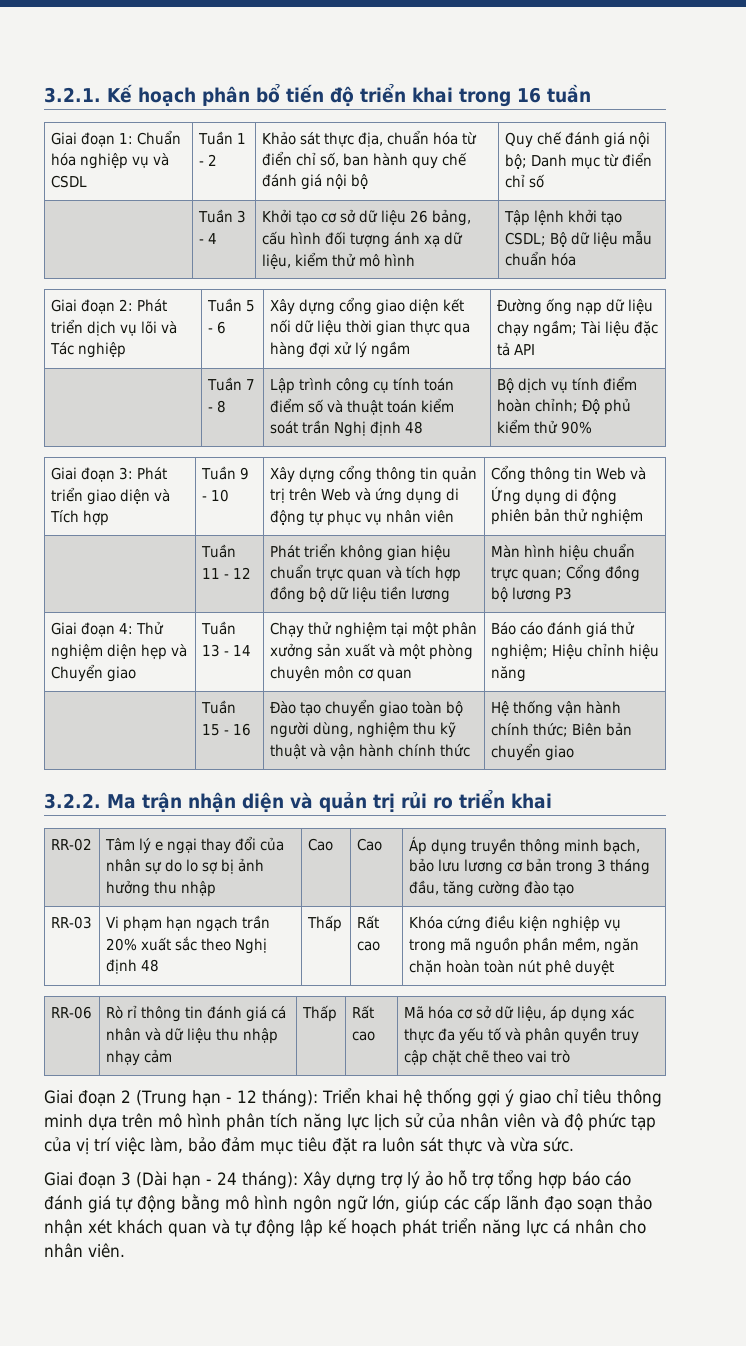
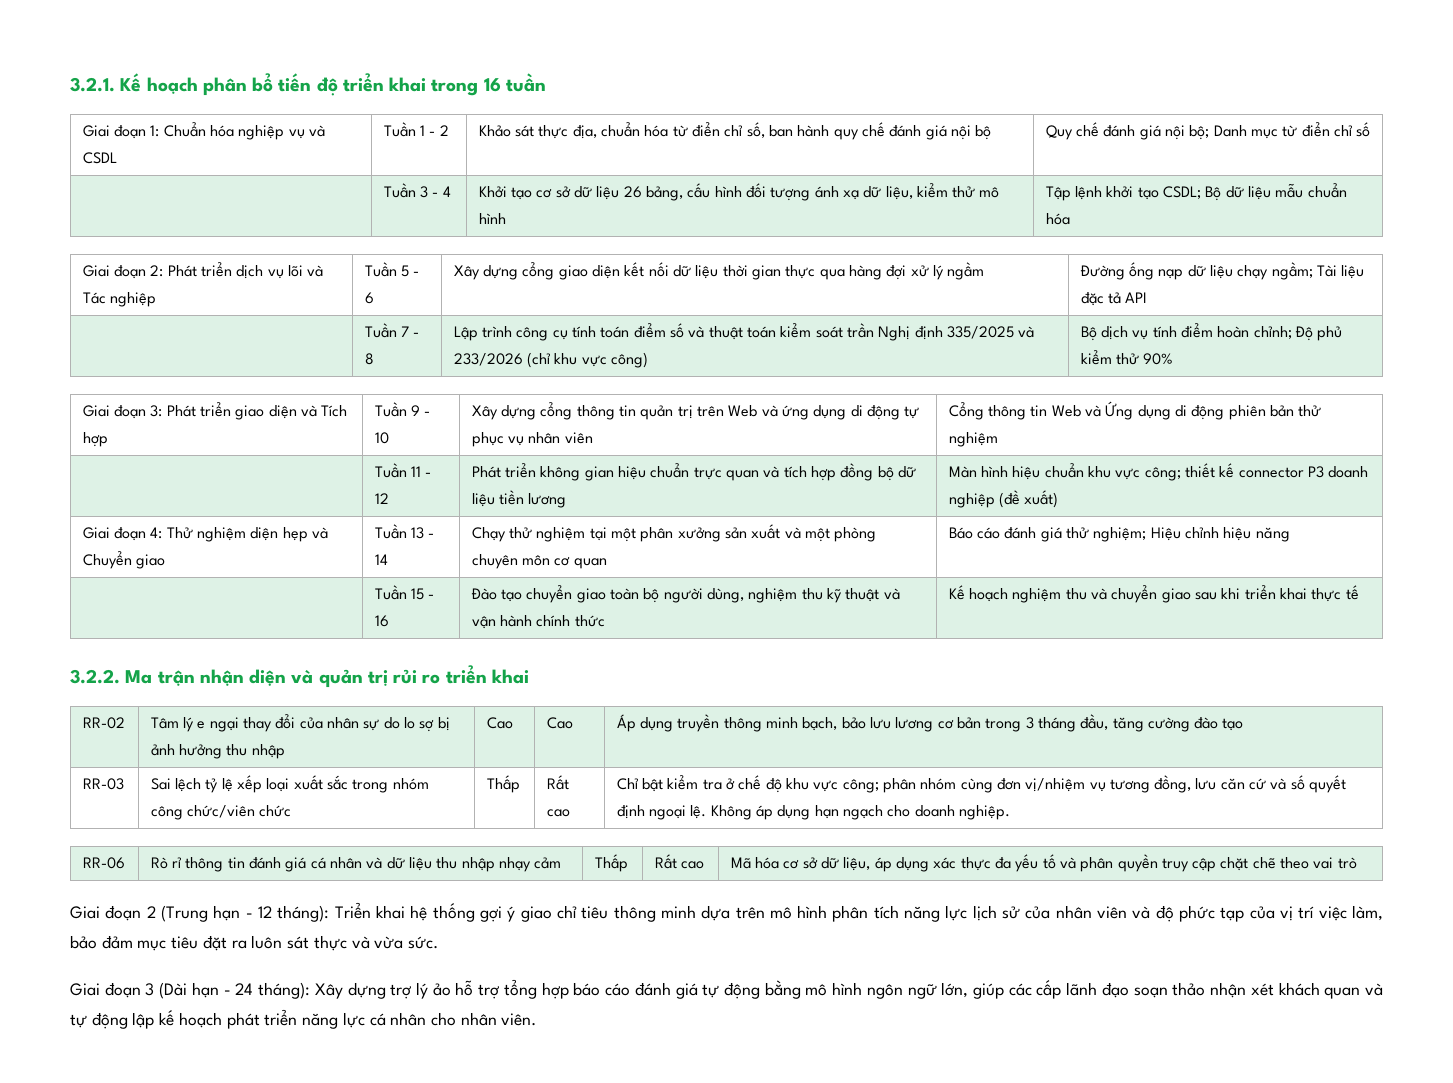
- | Tuần 7 - 8 | Lập trình công cụ tính toán điểm số và thuật toán kiểm soát trần Nghị định 48 | Bộ dịch vụ tính điểm hoàn chỉnh; Độ phủ kiểm thử 90%
+ | Tuần 7 - 8 | Lập trình công cụ tính toán điểm số và thuật toán kiểm soát trần Nghị định 335/2025 và 233/2026 (chỉ khu vực công) | Bộ dịch vụ tính điểm hoàn chỉnh; Độ phủ kiểm thử 90%
- | Tuần 11 - 12 | Phát triển không gian hiệu chuẩn trực quan và tích hợp đồng bộ dữ liệu tiền lương | Màn hình hiệu chuẩn trực quan; Cổng đồng bộ lương P3
+ | Tuần 11 - 12 | Phát triển không gian hiệu chuẩn trực quan và tích hợp đồng bộ dữ liệu tiền lương | Màn hình hiệu chuẩn khu vực công; thiết kế connector P3 doanh nghiệp (đề xuất)
- | Tuần 15 - 16 | Đào tạo chuyển giao toàn bộ người dùng, nghiệm thu kỹ thuật và vận hành chính thức | Hệ thống vận hành chính thức; Biên bản chuyển giao
+ | Tuần 15 - 16 | Đào tạo chuyển giao toàn bộ người dùng, nghiệm thu kỹ thuật và vận hành chính thức | Kế hoạch nghiệm thu và chuyển giao sau khi triển khai thực tế
- Vi phạm hạn ngạch trần 20% xuất sắc theo Nghị định 48 | Thấp | Rất cao | Khóa cứng điều kiện nghiệp vụ trong mã nguồn phần mềm, ngăn chặn hoàn toàn nút phê duyệt
+ Sai lệch tỷ lệ xếp loại xuất sắc trong nhóm công chức/viên chức | Thấp | Rất cao | Chỉ bật kiểm tra ở chế độ khu vực công; phân nhóm cùng đơn vị/nhiệm vụ tương đồng, lưu căn cứ và số quyết định ngoại lệ. Không áp dụng hạn ngạch cho doanh nghiệp.

